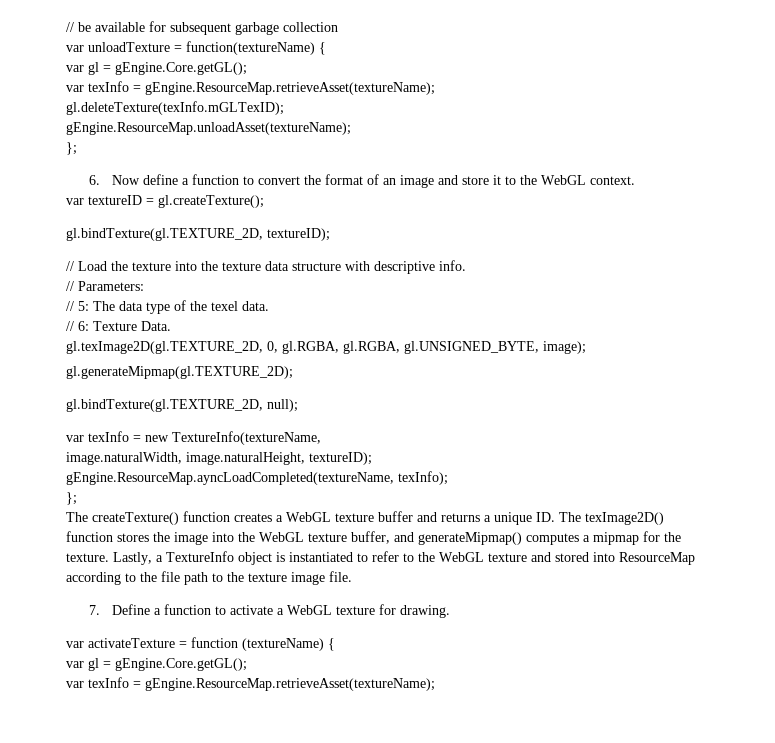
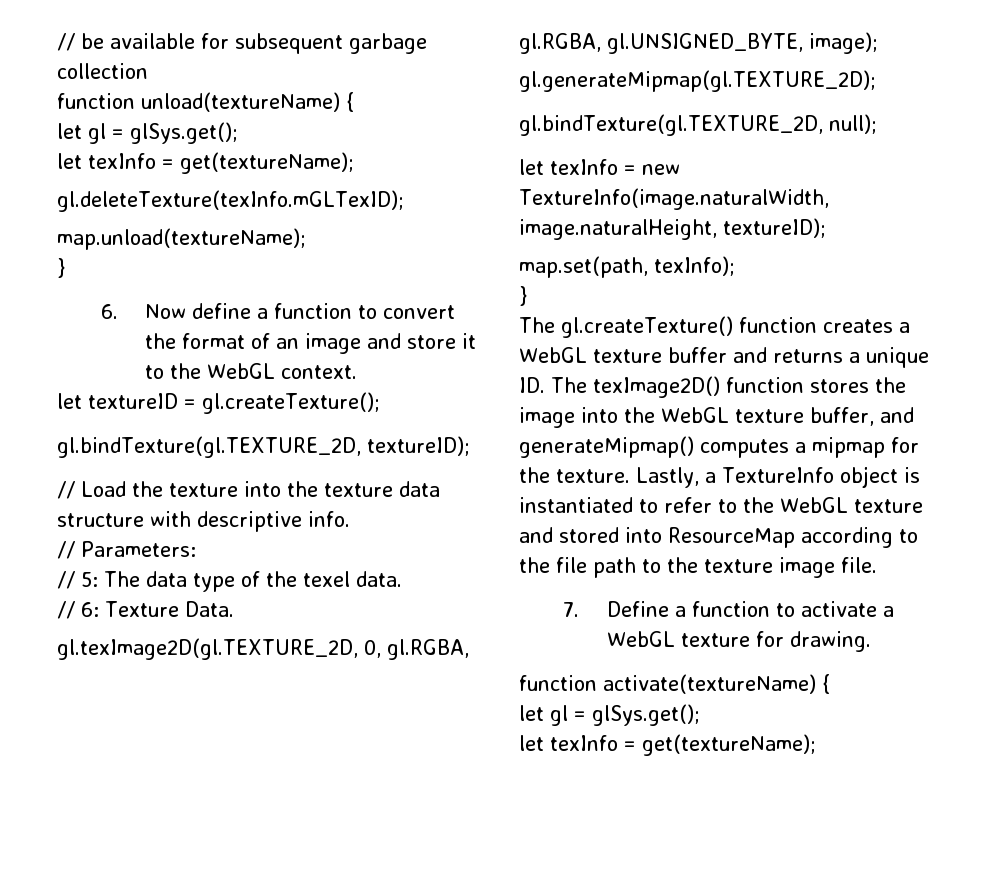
- var unloadTexture = function(textureName) {
- var gl = gEngine.Core.getGL();
- var texInfo = gEngine.ResourceMap.retrieveAsset(textureName);
+ function unload(textureName) {
+ let gl = glSys.get();
+ let texInfo = get(textureName);
- gEngine.ResourceMap.unloadAsset(textureName);
- };
+ map.unload(textureName);
+ }
- var textureID = gl.createTexture();
+ let textureID = gl.createTexture();
- var texInfo = new TextureInfo(textureName,
- image.naturalWidth, image.naturalHeight, textureID);
+ let texInfo = new TextureInfo(image.naturalWidth, image.naturalHeight, textureID);
- gEngine.ResourceMap.ayncLoadCompleted(textureName, texInfo);
- };
- The createTexture() function creates a WebGL texture buffer and returns a unique ID. The texImage2D() function stores the image into the WebGL texture buffer, and generateMipmap() computes a mipmap for the texture.
+ map.set(path, texInfo);
+ }
+ The gl.createTexture() function creates a WebGL texture buffer and returns a unique ID. The texImage2D() function stores the image into the WebGL texture buffer, and generateMipmap() computes a mipmap for the texture.
- var activateTexture = function (textureName) {
- var gl = gEngine.Core.getGL();
- var texInfo = gEngine.ResourceMap.retrieveAsset(textureName);
+ function activate(textureName) {
+ let gl = glSys.get();
+ let texInfo = get(textureName);

